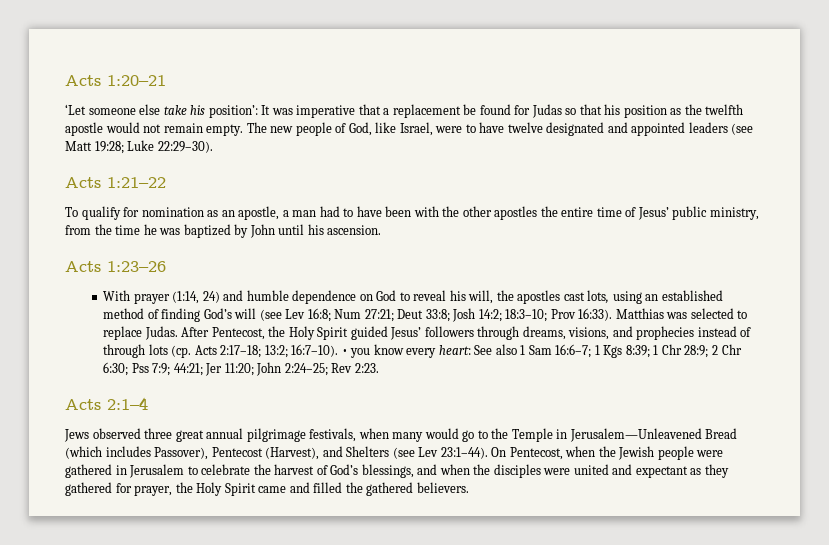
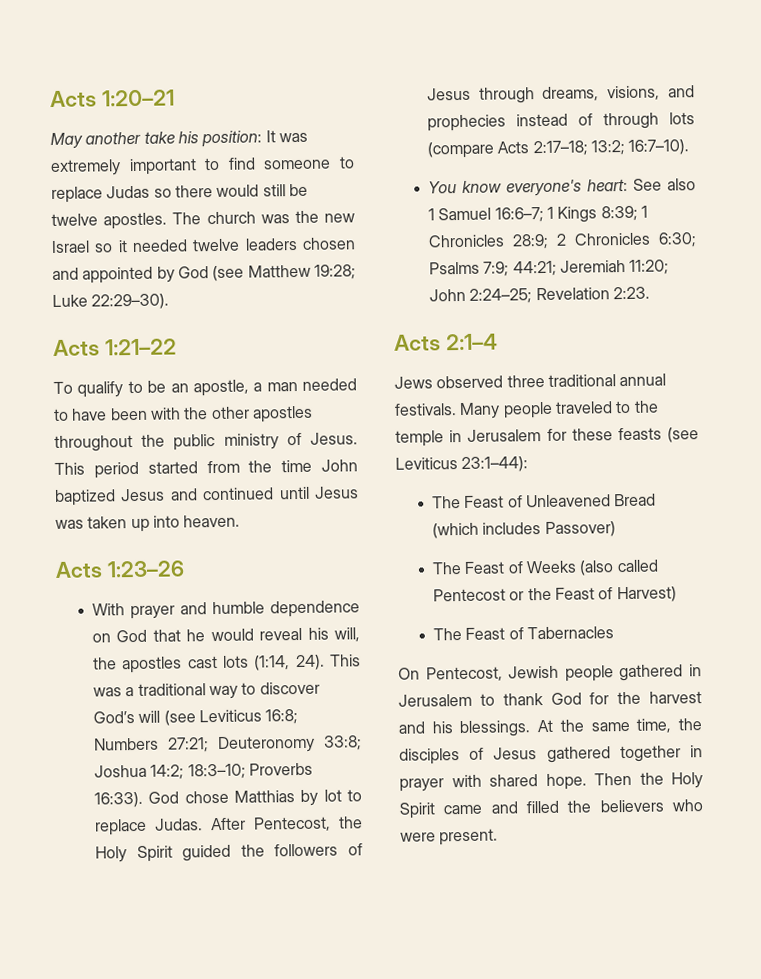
- ‘Let someone else take his position’: It was imperative that a replacement be found for Judas so that his position as the twelfth apostle would not remain empty. The new people of God, like Israel, were to have twelve designated and appointed leaders (see Matt 19:28; Luke 22:29–30).
+ May another take his position: It was extremely important to find someone to replace Judas so there would still be twelve apostles. The church was the new Israel so it needed twelve leaders chosen and appointed by God (see Matthew 19:28; Luke 22:29–30).
- To qualify for nomination as an apostle, a man had to have been with the other apostles the entire time of Jesus’ public ministry, from the time he was baptized by John until his ascension.
+ To qualify to be an apostle, a man needed to have been with the other apostles throughout the public ministry of Jesus. This period started from the time John baptized Jesus and continued until Jesus was taken up into heaven.
- With prayer (1:14, 24) and humble dependence on God to reveal his will, the apostles cast lots, using an established method of finding God’s will (see Lev 16:8; Num 27:21; Deut 33:8; Josh 14:2; 18:3–10; Prov 16:33). Matthias was selected to replace Judas.
+ With prayer and humble dependence on God that he would reveal his will, the apostles cast lots (1:14, 24). This was a traditional way to discover God’s will (see Leviticus 16:8; Numbers 27:21; Deuteronomy 33:8; Joshua 14:2; 18:3–10; Proverbs 16:33). God chose Matthias by lot to replace Judas.
- After Pentecost, the Holy Spirit guided Jesus’ followers through dreams, visions, and prophecies instead of through lots (cp. Acts 2:17–18; 13:2; 16:7–10). • you know every heart: See also 1 Sam 16:6–7; 1 Kgs 8:39; 1 Chr 28:9; 2 Chr 6:30; Pss 7:9; 44:21; Jer 11:20; John 2:24–25; Rev 2:23.
+ After Pentecost, the Holy Spirit guided the followers of Jesus through dreams, visions, and prophecies instead of through lots (compare Acts 2:17–18; 13:2; 16:7–10).
+ You know everyone's heart: See also 1 Samuel 16:6–7; 1 Kings 8:39; 1 Chronicles 28:9; 2 Chronicles 6:30; Psalms 7:9; 44:21; Jeremiah 11:20; John 2:24–25; Revelation 2:23.
- Jews observed three great annual pilgrimage festivals, when many would go to the Temple in Jerusalem—Unleavened Bread (which includes Passover), Pentecost (Harvest), and Shelters (see Lev 23:1–44). On Pentecost, when the Jewish people were gathered in Jerusalem to celebrate the harvest of God’s blessings, and when the disciples were united and expectant as they gathered for prayer, the Holy Spirit came and filled the gathered believers.
+ Jews observed three traditional annual festivals. Many people traveled to the temple in Jerusalem for these feasts (see Leviticus 23:1–44):
+ The Feast of Unleavened Bread (which includes Passover)
+ The Feast of Weeks (also called Pentecost or the Feast of Harvest)
+ The Feast of Tabernacles
+ On Pentecost, Jewish people gathered in Jerusalem to thank God for the harvest and his blessings. At the same time, the disciples of Jesus gathered together in prayer with shared hope. Then the Holy Spirit came and filled the believers who were present.

